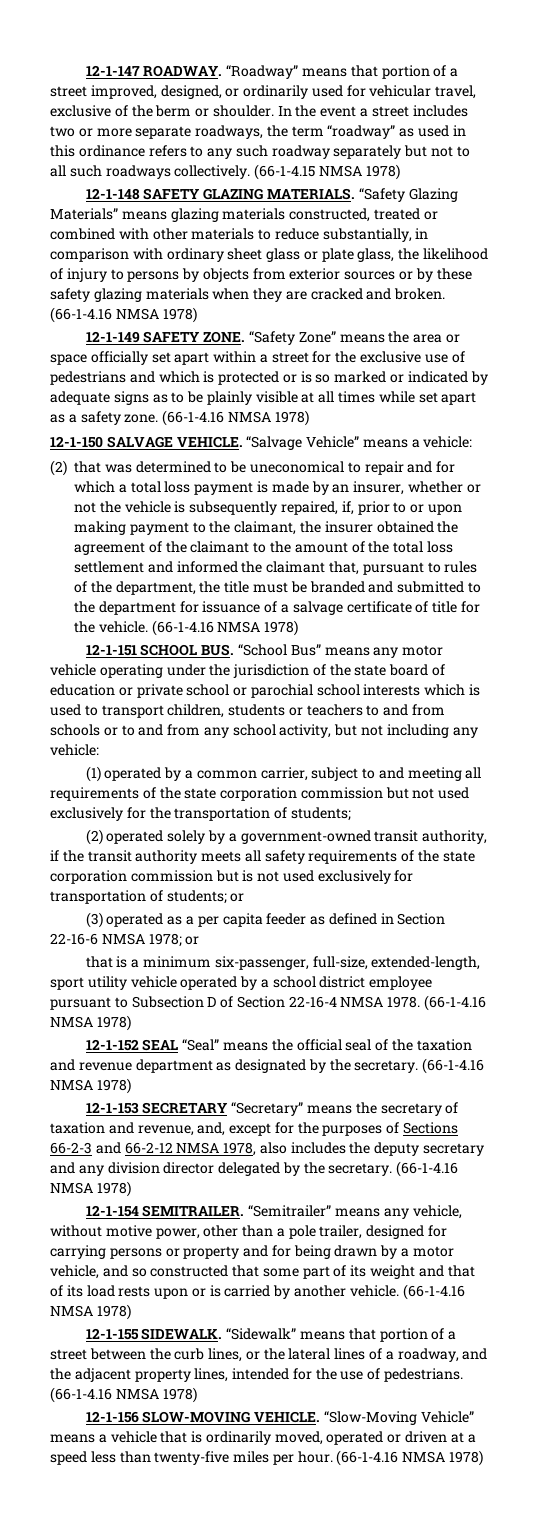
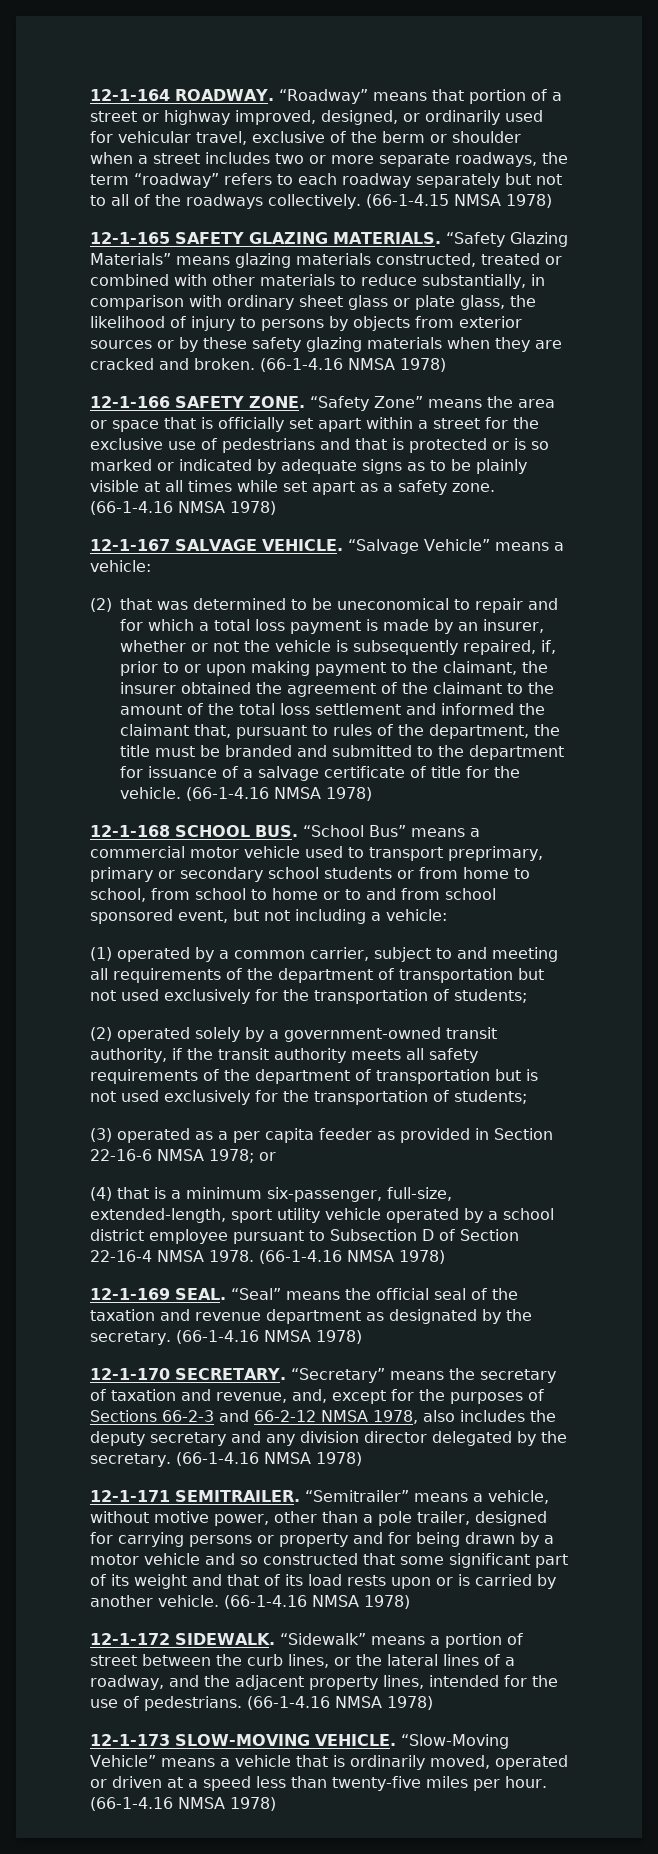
- 12-1-147 ROADWAY.
+ 12-1-164 ROADWAY.
- “Roadway” means that portion of a street improved, designed, or ordinarily used for vehicular travel, exclusive of the berm or shoulder. In the event a street includes two or more separate roadways, the term “roadway” as used in this ordinance refers to any such roadway separately but not to all such roadways collectively.
+ “Roadway” means that portion of a street or highway improved, designed, or ordinarily used for vehicular travel, exclusive of the berm or shoulder when a street includes two or more separate roadways, the term “roadway” refers to each roadway separately but not to all of the roadways collectively.
- 12-1-148 SAFETY GLAZING MATERIALS.
+ 12-1-165 SAFETY GLAZING MATERIALS.
- 12-1-149 SAFETY ZONE.
+ 12-1-166 SAFETY ZONE.
- “Safety Zone” means the area or space officially set apart within a street for the exclusive use of pedestrians and which is protected or is so marked or indicated by adequate signs as to be plainly visible at all times while set apart as a safety zone.
+ “Safety Zone” means the area or space that is officially set apart within a street for the exclusive use of pedestrians and that is protected or is so marked or indicated by adequate signs as to be plainly visible at all times while set apart as a safety zone.
- 12-1-150 SALVAGE VEHICLE.
+ 12-1-167 SALVAGE VEHICLE.
- 12-1-151 SCHOOL BUS. “School Bus” means any motor vehicle operating under the jurisdiction of the state board of education or private school or parochial school interests which is used to transport children, students or teachers to and from schools or to and from any school activity, but not including any vehicle:
+ 12-1-168 SCHOOL BUS. “School Bus” means a commercial motor vehicle used to transport preprimary, primary or secondary school students or from home to school, from school to home or to and from school sponsored event, but not including a vehicle:
- (1) operated by a common carrier, subject to and meeting all requirements of the state corporation commission but not used exclusively for the transportation of students;
+ (1) operated by a common carrier, subject to and meeting all requirements of the department of transportation but not used exclusively for the transportation of students;
- (2) operated solely by a government-owned transit authority, if the transit authority meets all safety requirements of the state corporation commission but is not used exclusively for transportation of students; or
+ (2) operated solely by a government-owned transit authority, if the transit authority meets all safety requirements of the department of transportation but is not used exclusively for the transportation of students;
- (3) operated as a per capita feeder as defined in Section 22-16-6 NMSA 1978; or
+ (3) operated as a per capita feeder as provided in Section 22-16-6 NMSA 1978; or
- that is a minimum six-passenger, full-size, extended-length, sport utility vehicle operated by a school district employee pursuant to Subsection D of Section 22-16-4 NMSA 1978.
+ (4) that is a minimum six-passenger, full-size, extended-length, sport utility vehicle operated by a school district employee pursuant to Subsection D of Section 22-16-4 NMSA 1978.
- 12-1-152 SEAL “Seal” means the official seal of the taxation and revenue department as designated by the secretary.
+ 12-1-169 SEAL. “Seal” means the official seal of the taxation and revenue department as designated by the secretary.
- 12-1-153 SECRETARY “Secretary” means the secretary of taxation and revenue, and, except for the purposes of Sections 66-2-3 and 66-2-12 NMSA 1978, also includes the deputy secretary and any division director delegated by the secretary.
+ 12-1-170 SECRETARY. “Secretary” means the secretary of taxation and revenue, and, except for the purposes of Sections 66-2-3 and 66-2-12 NMSA 1978, also includes the deputy secretary and any division director delegated by the secretary.
- 12-1-154 SEMITRAILER.
+ 12-1-171 SEMITRAILER.
- “Semitrailer” means any vehicle, without motive power, other than a pole trailer, designed for carrying persons or property and for being drawn by a motor vehicle, and so constructed that some part of its weight and that of its load rests upon or is carried by another vehicle.
+ “Semitrailer” means a vehicle, without motive power, other than a pole trailer, designed for carrying persons or property and for being drawn by a motor vehicle and so constructed that some significant part of its weight and that of its load rests upon or is carried by another vehicle.
- 12-1-155 SIDEWALK.
+ 12-1-172 SIDEWALK.
- “Sidewalk” means that portion of a street between the curb lines, or the lateral lines of a roadway, and the adjacent property lines, intended for the use of pedestrians.
+ “Sidewalk” means a portion of street between the curb lines, or the lateral lines of a roadway, and the adjacent property lines, intended for the use of pedestrians.
- 12-1-156 SLOW-MOVING VEHICLE.
+ 12-1-173 SLOW-MOVING VEHICLE.

